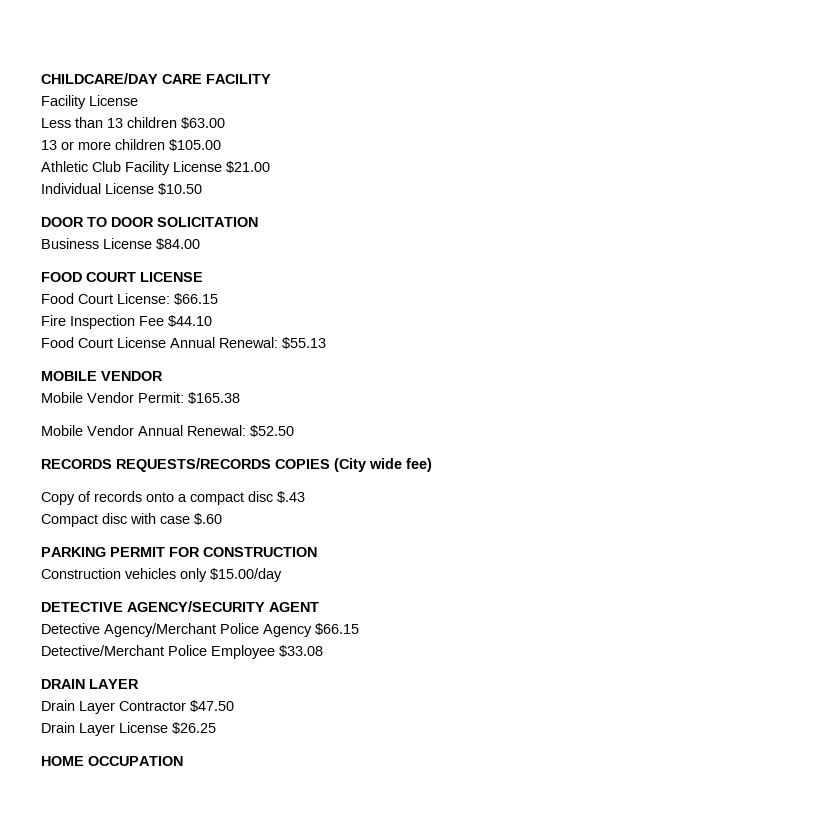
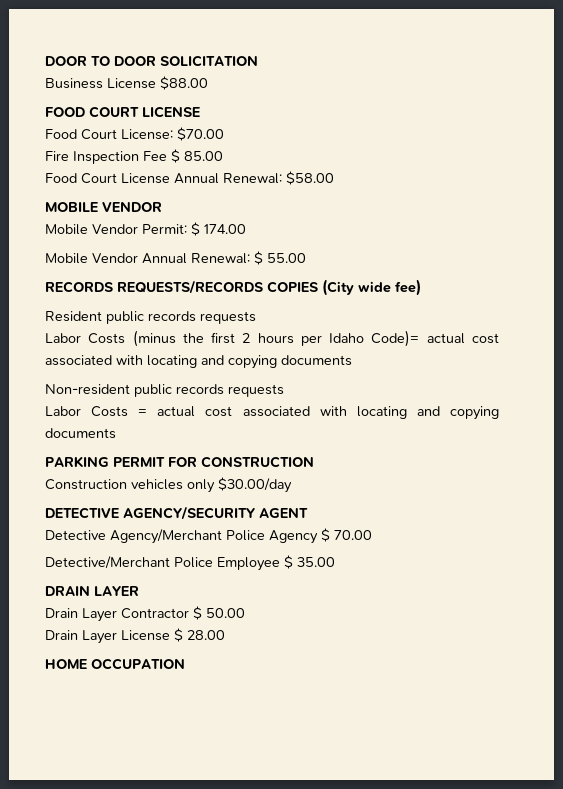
- CHILDCARE/DAY CARE FACILITY
- Facility License
- Less than 13 children $63.00
- 13 or more children $105.00
- Athletic Club Facility License $21.00
- Individual License $10.50
- Business License $84.00
+ Business License $88.00
- Food Court License: $66.15
+ Food Court License: $70.00
- Fire Inspection Fee $44.10
+ Fire Inspection Fee $ 85.00
- Food Court License Annual Renewal: $55.13
+ Food Court License Annual Renewal: $58.00
- Mobile Vendor Permit: $165.38
+ Mobile Vendor Permit: $ 174.00
- Mobile Vendor Annual Renewal: $52.50
+ Mobile Vendor Annual Renewal: $ 55.00
- Copy of records onto a compact disc $.43
- Compact disc with case $.60
+ Resident public records requests
+ Labor Costs (minus the first 2 hours per Idaho Code)= actual cost associated with locating and copying documents
+ Non-resident public records requests
+ Labor Costs = actual cost associated with locating and copying documents
- Construction vehicles only $15.00/day
+ Construction vehicles only $30.00/day
- Detective Agency/Merchant Police Agency $66.15
+ Detective Agency/Merchant Police Agency $ 70.00
- Detective/Merchant Police Employee $33.08
+ Detective/Merchant Police Employee $ 35.00
- Drain Layer Contractor $47.50
+ Drain Layer Contractor $ 50.00
- Drain Layer License $26.25
+ Drain Layer License $ 28.00

